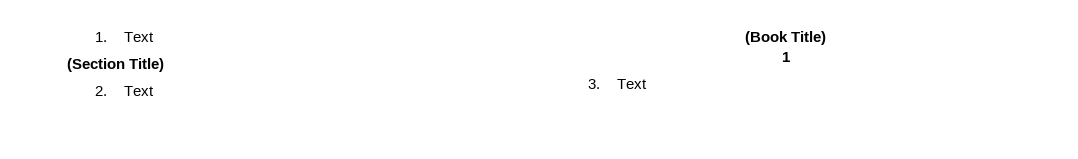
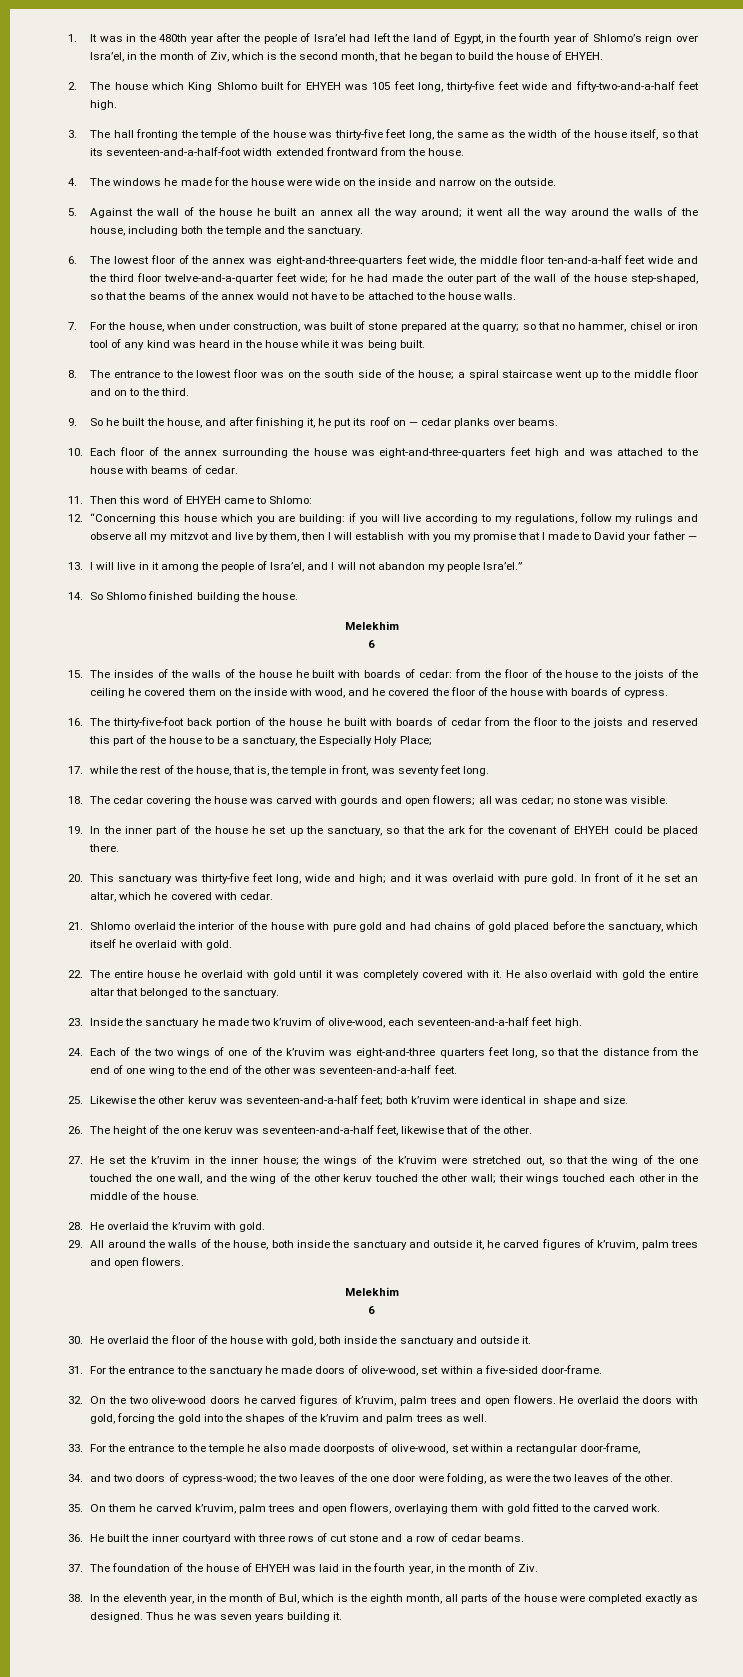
- 1. Text
- (Section Title)
- 2. Text
- (Book Title)
- 1
- 3. Text
+ 1. It was in the 480th year after the people of Isra’el had left the land of Egypt, in the fourth year of Shlomo’s reign over Isra’el, in the month of Ziv, which is the second month, that he began to build the house of EHYEH.
+ 2. The house which King Shlomo built for EHYEH was 105 feet long, thirty-five feet wide and fifty-two-and-a-half feet high.
+ 3. The hall fronting the temple of the house was thirty-five feet long, the same as the width of the house itself, so that its seventeen-and-a-half-foot width extended frontward from the house.
+ 4. The windows he made for the house were wide on the inside and narrow on the outside.
+ 5. Against the wall of the house he built an annex all the way around; it went all the way around the walls of the house, including both the temple and the sanctuary.
+ 6. The lowest floor of the annex was eight-and-three-quarters feet wide, the middle floor ten-and-a-half feet wide and the third floor twelve-and-a-quarter feet wide; for he had made the outer part of the wall of the house step-shaped, so that the beams of the annex would not have to be attached to the house walls.
+ 7. For the house, when under construction, was built of stone prepared at the quarry; so that no hammer, chisel or iron tool of any kind was heard in the house while it was being built.
+ 8. The entrance to the lowest floor was on the south side of the house; a spiral staircase went up to the middle floor and on to the third.
+ 9. So he built the house, and after finishing it, he put its roof on — cedar planks over beams.
+ 10. Each floor of the annex surrounding the house was eight-and-three-quarters feet high and was attached to the house with beams of cedar.
+ 11. Then this word of EHYEH came to Shlomo:
+ 12. “Concerning this house which you are building: if you will live according to my regulations, follow my rulings and observe all my mitzvot and live by them, then I will establish with you my promise that I made to David your father —
+ 13. I will live in it among the people of Isra’el, and I will not abandon my people Isra’el.”
+ 14. So Shlomo finished building the house.
+ Melekhim
+ 6
+ 15. The insides of the walls of the house he built with boards of cedar: from the floor of the house to the joists of the ceiling he covered them on the inside with wood, and he covered the floor of the house with boards of cypress.
+ 16. The thirty-five-foot back portion of the house he built with boards of cedar from the floor to the joists and reserved this part of the house to be a sanctuary, the Especially Holy Place;
+ 17. while the rest of the house, that is, the temple in front, was seventy feet long.
+ 18. The cedar covering the house was carved with gourds and open flowers; all was cedar; no stone was visible.
+ 19. In the inner part of the house he set up the sanctuary, so that the ark for the covenant of EHYEH could be placed there.
+ 20. This sanctuary was thirty-five feet long, wide and high; and it was overlaid with pure gold. In front of it he set an altar, which he covered with cedar.
+ 21. Shlomo overlaid the interior of the house with pure gold and had chains of gold placed before the sanctuary, which itself he overlaid with gold.
+ 22. The entire house he overlaid with gold until it was completely covered with it. He also overlaid with gold the entire altar that belonged to the sanctuary.
+ 23. Inside the sanctuary he made two k’ruvim of olive-wood, each seventeen-and-a-half feet high.
+ 24. Each of the two wings of one of the k’ruvim was eight-and-three quarters feet long, so that the distance from the end of one wing to the end of the other was seventeen-and-a-half feet.
+ 25. Likewise the other keruv was seventeen-and-a-half feet; both k’ruvim were identical in shape and size.
+ 26. The height of the one keruv was seventeen-and-a-half feet, likewise that of the other.
+ 27. He set the k’ruvim in the inner house; the wings of the k’ruvim were stretched out, so that the wing of the one touched the one wall, and the wing of the other keruv touched the other wall; their wings touched each other in the middle of the house.
+ 28. He overlaid the k’ruvim with gold.
+ 29. All around the walls of the house, both inside the sanctuary and outside it, he carved figures of k’ruvim, palm trees and open flowers.
+ Melekhim
+ 6
+ 30. He overlaid the floor of the house with gold, both inside the sanctuary and outside it.
+ 31. For the entrance to the sanctuary he made doors of olive-wood, set within a five-sided door-frame.
+ 32. On the two olive-wood doors he carved figures of k’ruvim, palm trees and open flowers. He overlaid the doors with gold, forcing the gold into the shapes of the k’ruvim and palm trees as well.
+ 33. For the entrance to the temple he also made doorposts of olive-wood, set within a rectangular door-frame,
+ 34. and two doors of cypress-wood; the two leaves of the one door were folding, as were the two leaves of the other.
+ 35. On them he carved k’ruvim, palm trees and open flowers, overlaying them with gold fitted to the carved work.
+ 36. He built the inner courtyard with three rows of cut stone and a row of cedar beams.
+ 37. The foundation of the house of EHYEH was laid in the fourth year, in the month of Ziv.
+ 38. In the eleventh year, in the month of Bul, which is the eighth month, all parts of the house were completed exactly as designed. Thus he was seven years building it.

